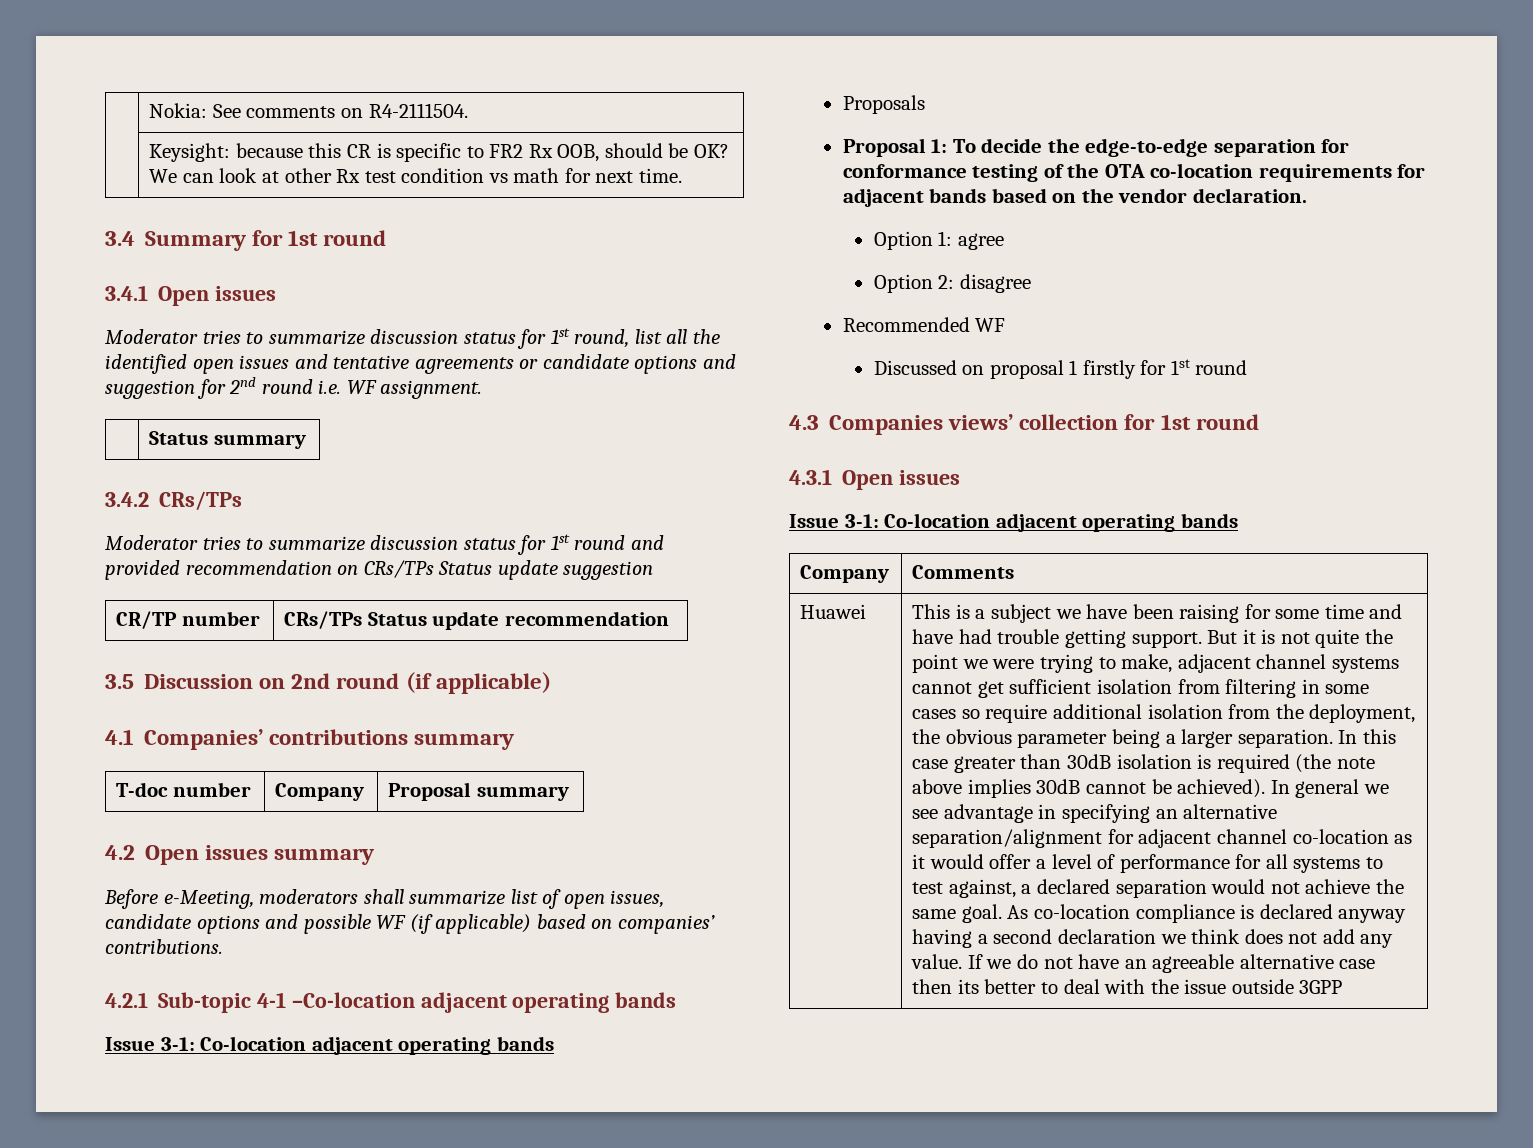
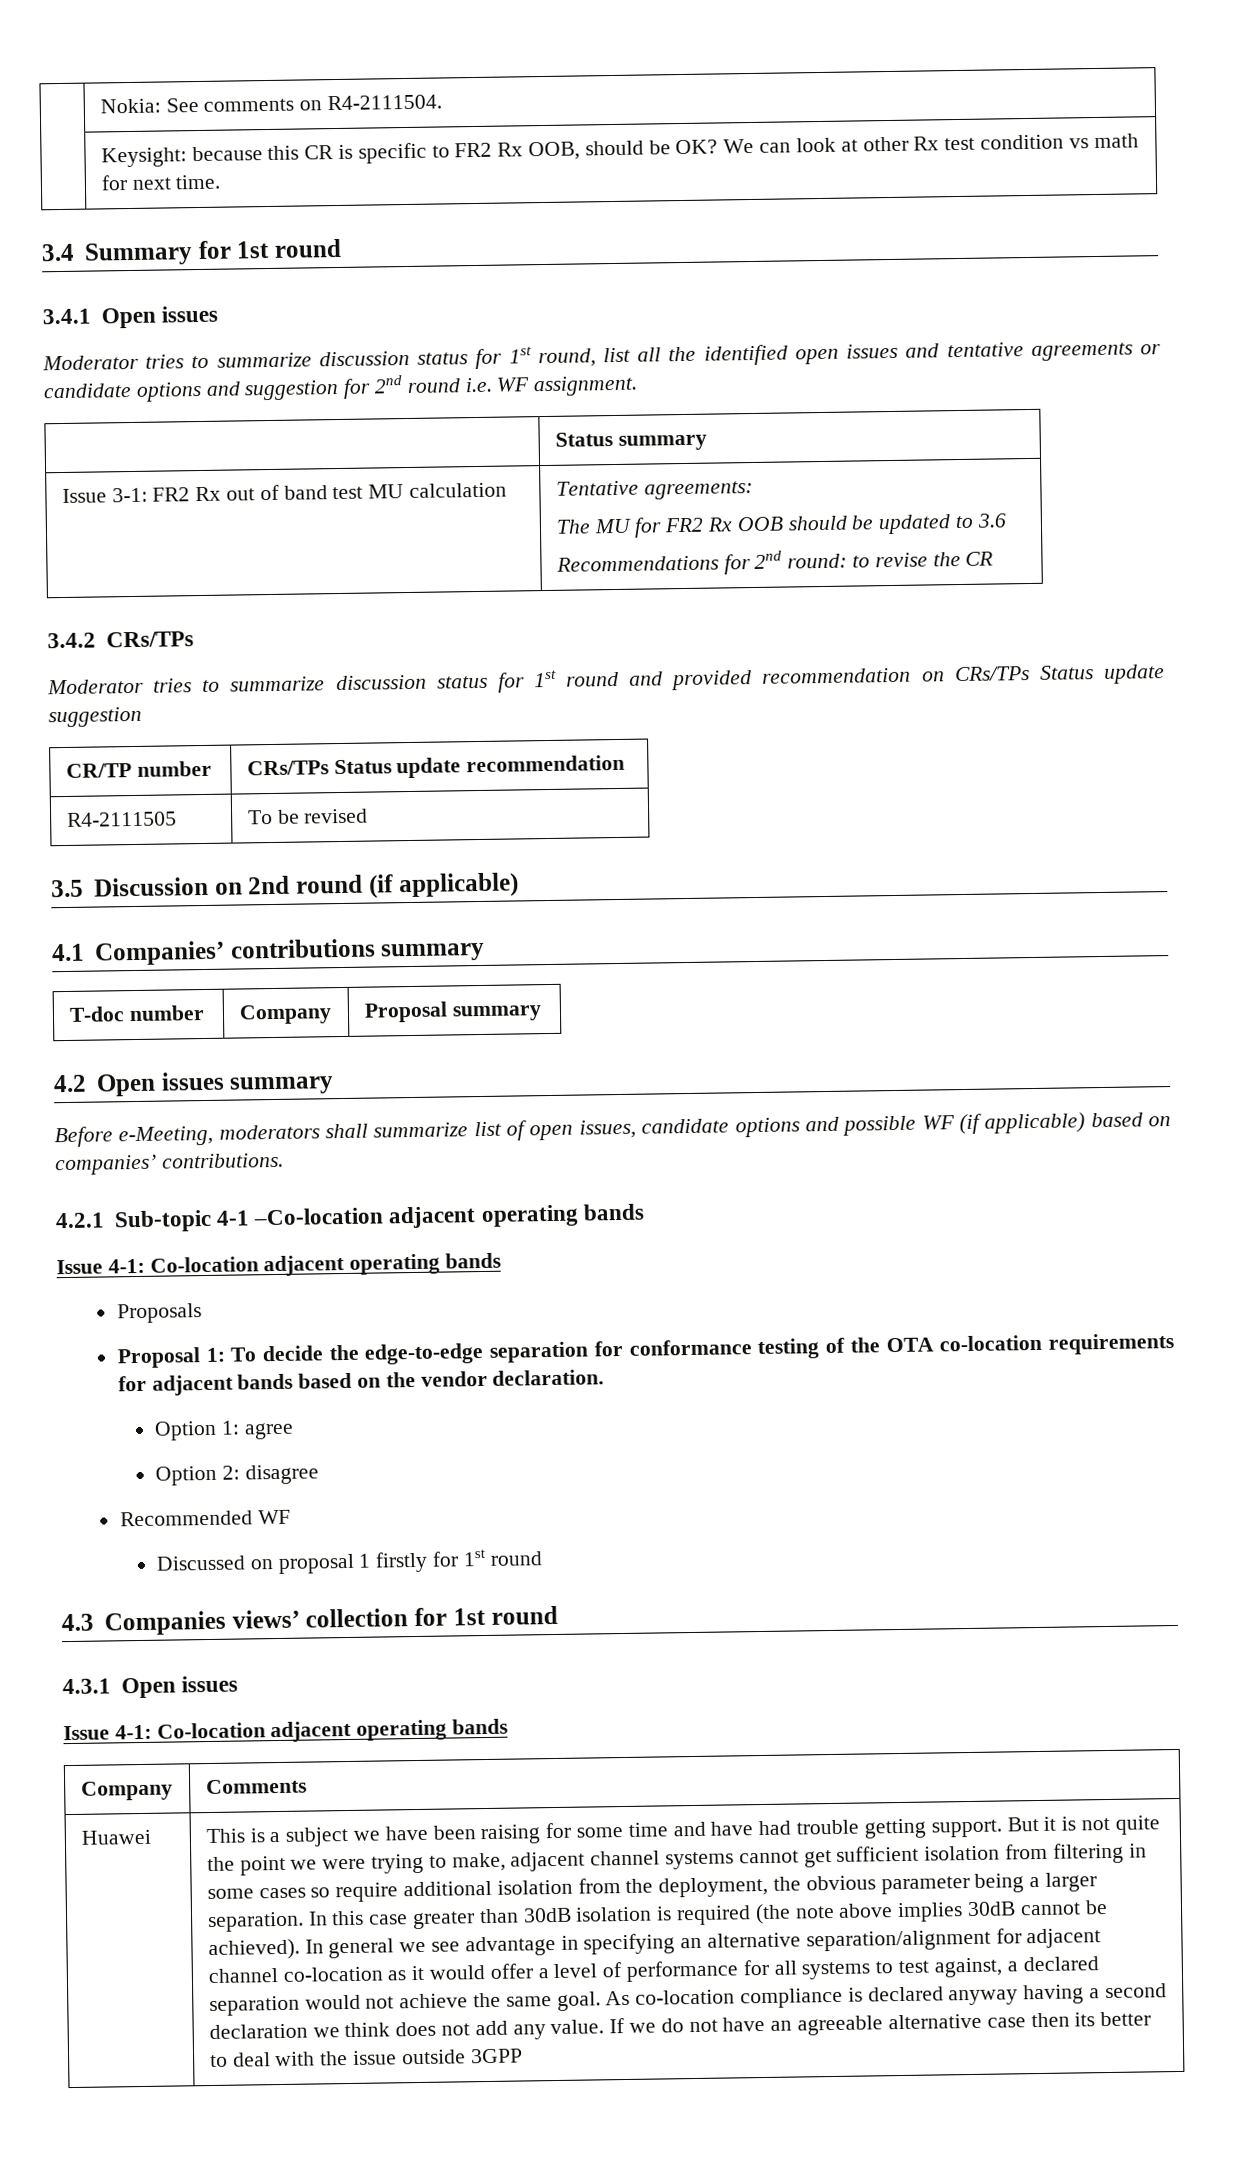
+ Issue 3-1: FR2 Rx out of band test MU calculation | Tentative agreements:
+ The MU for FR2 Rx OOB should be updated to 3.6
+ Recommendations for 2nd round: to revise the CR
+ R4-2111505 | To be revised
  4.2.1 Sub-topic 4-1 –Co-location adjacent operating bands
- Issue 3-1: Co-location adjacent operating bands
+ Issue 4-1: Co-location adjacent operating bands
  4.3.1 Open issues
- Issue 3-1: Co-location adjacent operating bands
+ Issue 4-1: Co-location adjacent operating bands

